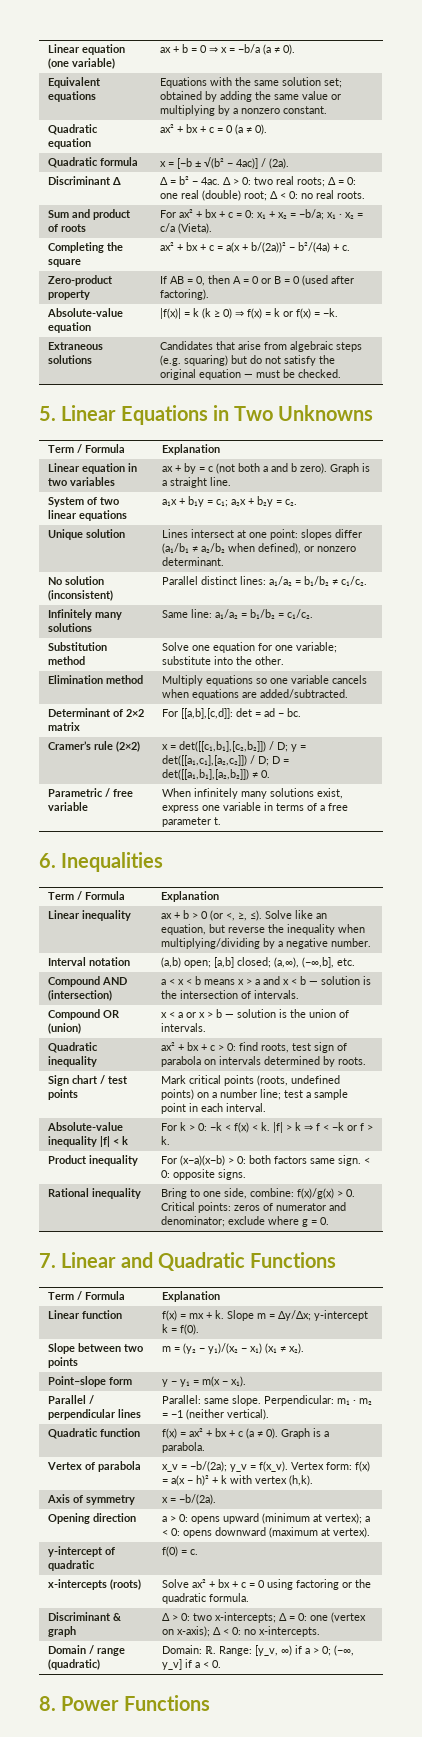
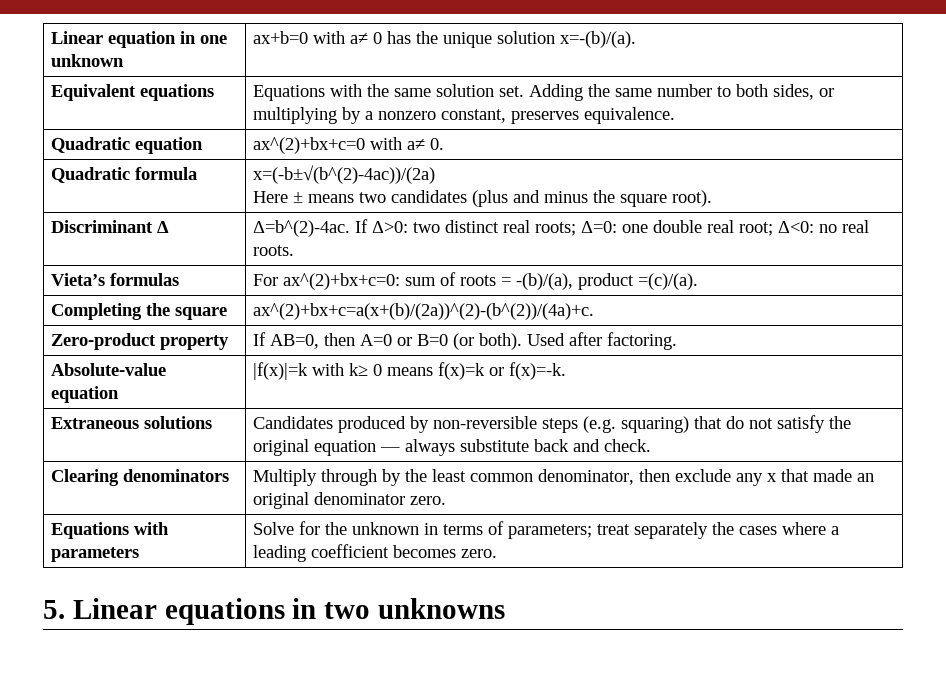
- Linear equation (one variable) | ax + b = 0 ⇒ x = −b/a (a ≠ 0).
+ Linear equation in one unknown | ax+b=0 with a≠ 0 has the unique solution x=-(b)/(a).
- Equivalent equations | Equations with the same solution set; obtained by adding the same value or multiplying by a nonzero constant.
+ Equivalent equations | Equations with the same solution set. Adding the same number to both sides, or multiplying by a nonzero constant, preserves equivalence.
- Quadratic equation | ax² + bx + c = 0 (a ≠ 0).
- Quadratic formula | x = [−b ± √(b² − 4ac)] / (2a).
- Discriminant Δ | Δ = b² − 4ac. Δ > 0: two real roots; Δ = 0: one real (double) root; Δ < 0: no real roots.
- Sum and product of roots | For ax² + bx + c = 0: x₁ + x₂ = −b/a; x₁ · x₂ = c/a (Vieta).
- Completing the square | ax² + bx + c = a(x + b/(2a))² − b²/(4a) + c.
- Zero-product property | If AB = 0, then A = 0 or B = 0 (used after factoring).
- Absolute-value equation | |f(x)| = k (k ≥ 0) ⇒ f(x) = k or f(x) = −k.
+ Quadratic equation | ax^(2)+bx+c=0 with a≠ 0.
+ Quadratic formula | x=(-b±√(b^(2)-4ac))/(2a)
+ Here ± means two candidates (plus and minus the square root).
+ Discriminant Δ | Δ=b^(2)-4ac. If Δ>0: two distinct real roots; Δ=0: one double real root; Δ<0: no real roots.
+ Vieta’s formulas | For ax^(2)+bx+c=0: sum of roots = -(b)/(a), product =(c)/(a).
+ Completing the square | ax^(2)+bx+c=a(x+(b)/(2a))^(2)-(b^(2))/(4a)+c.
+ Zero-product property | If AB=0, then A=0 or B=0 (or both). Used after factoring.
+ Absolute-value equation | |f(x)|=k with k≥ 0 means f(x)=k or f(x)=-k.
- Extraneous solutions | Candidates that arise from algebraic steps (e.g. squaring) but do not satisfy the original equation — must be checked.
- 5. Linear Equations in Two Unknowns
- Term / Formula | Explanation
- Linear equation in two variables | ax + by = c (not both a and b zero). Graph is a straight line.
- System of two linear equations | a₁x + b₁y = c₁; a₂x + b₂y = c₂.
- Unique solution | Lines intersect at one point: slopes differ (a₁/b₁ ≠ a₂/b₂ when defined), or nonzero determinant.
- No solution (inconsistent) | Parallel distinct lines: a₁/a₂ = b₁/b₂ ≠ c₁/c₂.
- Infinitely many solutions | Same line: a₁/a₂ = b₁/b₂ = c₁/c₂.
- Substitution method | Solve one equation for one variable; substitute into the other.
- Elimination method | Multiply equations so one variable cancels when equations are added/subtracted.
- Determinant of 2×2 matrix | For [[a,b],[c,d]]: det = ad − bc.
- Cramer’s rule (2×2) | x = det([[c₁,b₁],[c₂,b₂]]) / D; y = det([[a₁,c₁],[a₂,c₂]]) / D; D = det([[a₁,b₁],[a₂,b₂]]) ≠ 0.
- Parametric / free variable | When infinitely many solutions exist, express one variable in terms of a free parameter t.
- 6. Inequalities
- Term / Formula | Explanation
- Linear inequality | ax + b > 0 (or <, ≥, ≤). Solve like an equation, but reverse the inequality when multiplying/dividing by a negative number.
- Interval notation | (a,b) open; [a,b] closed; (a,∞), (−∞,b], etc.
- Compound AND (intersection) | a < x < b means x > a and x < b — solution is the intersection of intervals.
- Compound OR (union) | x < a or x > b — solution is the union of intervals.
- Quadratic inequality | ax² + bx + c > 0: find roots, test sign of parabola on intervals determined by roots.
- Sign chart / test points | Mark critical points (roots, undefined points) on a number line; test a sample point in each interval.
- Absolute-value inequality |f| < k | For k > 0: −k < f(x) < k. |f| > k ⇒ f < −k or f > k.
- Product inequality | For (x−a)(x−b) > 0: both factors same sign. < 0: opposite signs.
- Rational inequality | Bring to one side, combine: f(x)/g(x) > 0. Critical points: zeros of numerator and denominator; exclude where g = 0.
- 7. Linear and Quadratic Functions
- Term / Formula | Explanation
- Linear function | f(x) = mx + k. Slope m = Δy/Δx; y-intercept k = f(0).
- Slope between two points | m = (y₂ − y₁)/(x₂ − x₁) (x₁ ≠ x₂).
- Point–slope form | y − y₁ = m(x − x₁).
- Parallel / perpendicular lines | Parallel: same slope. Perpendicular: m₁ · m₂ = −1 (neither vertical).
- Quadratic function | f(x) = ax² + bx + c (a ≠ 0). Graph is a parabola.
- Vertex of parabola | x_v = −b/(2a); y_v = f(x_v). Vertex form: f(x) = a(x − h)² + k with vertex (h,k).
- Axis of symmetry | x = −b/(2a).
- Opening direction | a > 0: opens upward (minimum at vertex); a < 0: opens downward (maximum at vertex).
- y-intercept of quadratic | f(0) = c.
- x-intercepts (roots) | Solve ax² + bx + c = 0 using factoring or the quadratic formula.
- Discriminant & graph | Δ > 0: two x-intercepts; Δ = 0: one (vertex on x-axis); Δ < 0: no x-intercepts.
- Domain / range (quadratic) | Domain: ℝ. Range: [y_v, ∞) if a > 0; (−∞, y_v] if a < 0.
- 8. Power Functions
+ Extraneous solutions | Candidates produced by non-reversible steps (e.g. squaring) that do not satisfy the original equation — always substitute back and check.
+ Clearing denominators | Multiply through by the least common denominator, then exclude any x that made an original denominator zero.
+ Equations with parameters | Solve for the unknown in terms of parameters; treat separately the cases where a leading coefficient becomes zero.
+ 5. Linear equations in two unknowns

